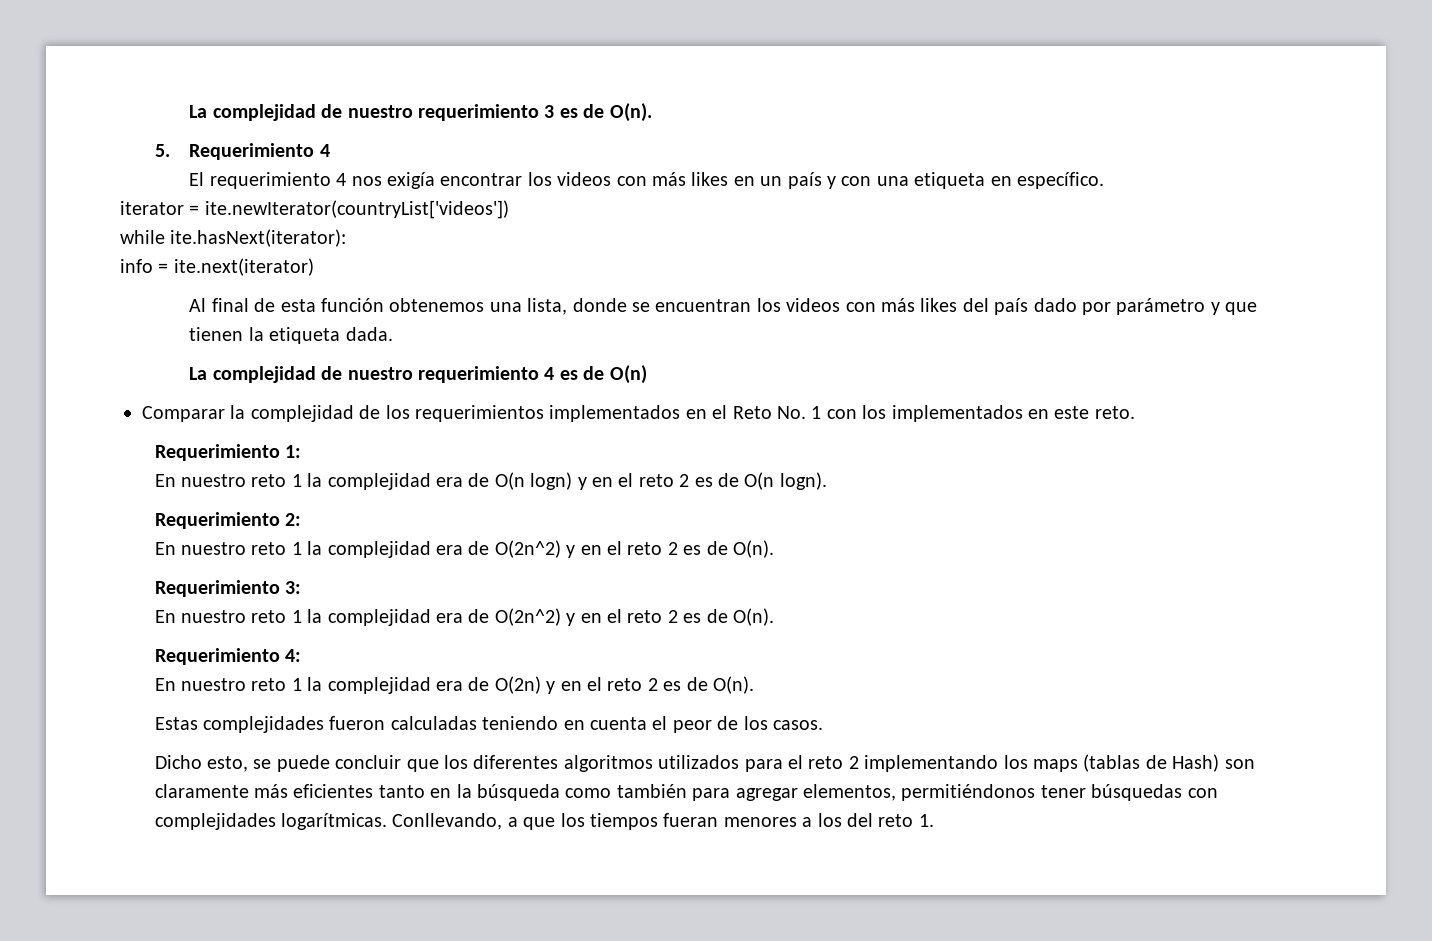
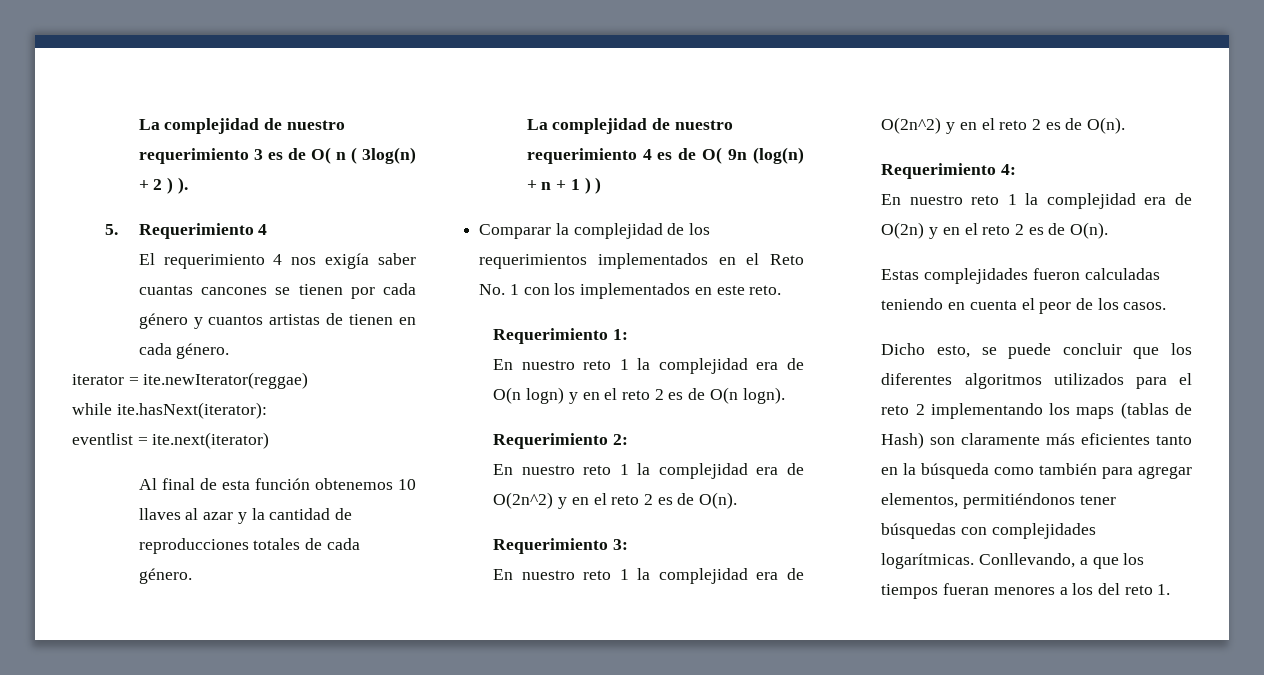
- La complejidad de nuestro requerimiento 3 es de O(n).
+ La complejidad de nuestro requerimiento 3 es de O( n ( 3log(n) + 2 ) ).
- El requerimiento 4 nos exigía encontrar los videos con más likes en un país y con una etiqueta en específico.
+ El requerimiento 4 nos exigía saber cuantas cancones se tienen por cada género y cuantos artistas de tienen en cada género.
- iterator = ite.newIterator(countryList['videos'])
+ iterator = ite.newIterator(reggae)
- info = ite.next(iterator)
+ eventlist = ite.next(iterator)
- Al final de esta función obtenemos una lista, donde se encuentran los videos con más likes del país dado por parámetro y que tienen la etiqueta dada.
+ Al final de esta función obtenemos 10 llaves al azar y la cantidad de reproducciones totales de cada género.
- La complejidad de nuestro requerimiento 4 es de O(n)
+ La complejidad de nuestro requerimiento 4 es de O( 9n (log(n) + n + 1 ) )

